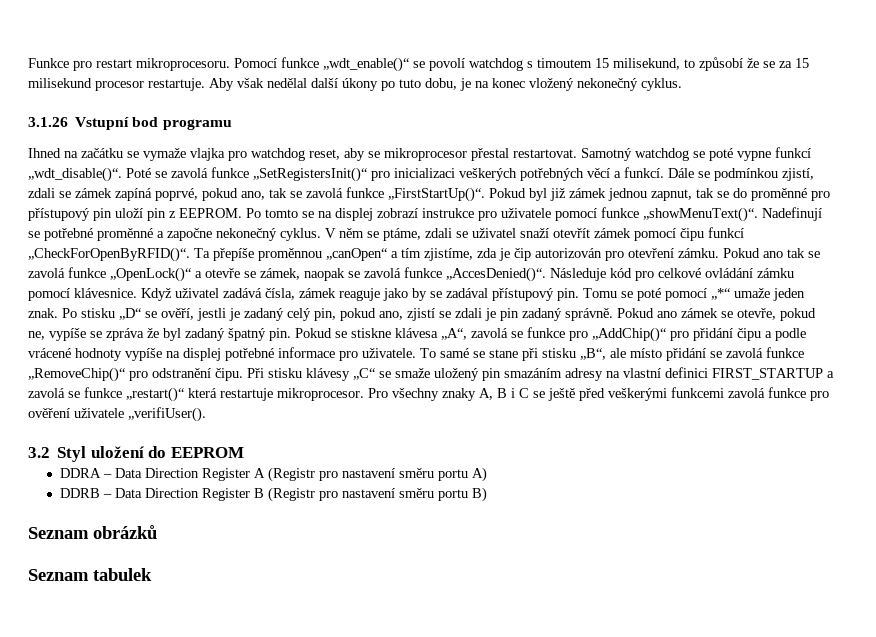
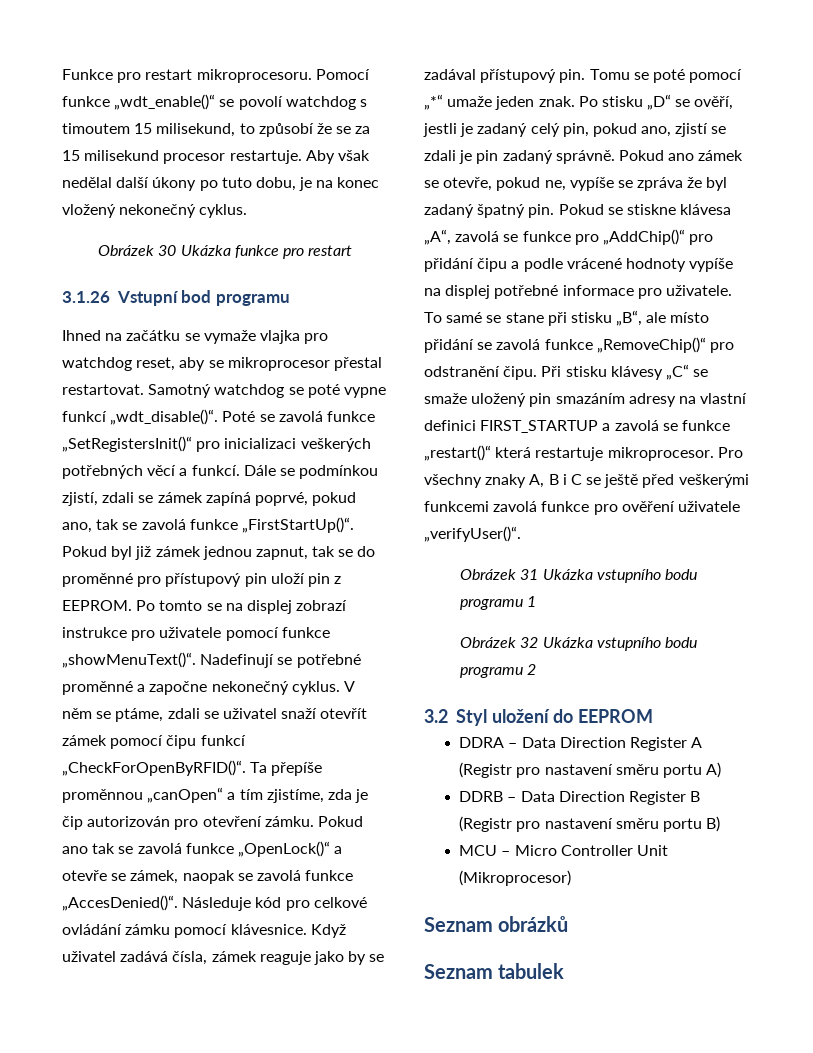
+ Obrázek 30 Ukázka funkce pro restart
- Pro všechny znaky A, B i C se ještě před veškerými funkcemi zavolá funkce pro ověření uživatele „verifiUser().
+ Pro všechny znaky A, B i C se ještě před veškerými funkcemi zavolá funkce pro ověření uživatele „verifyUser()“.
+ Obrázek 31 Ukázka vstupního bodu programu 1
+ Obrázek 32 Ukázka vstupního bodu programu 2
+ MCU – Micro Controller Unit (Mikroprocesor)

